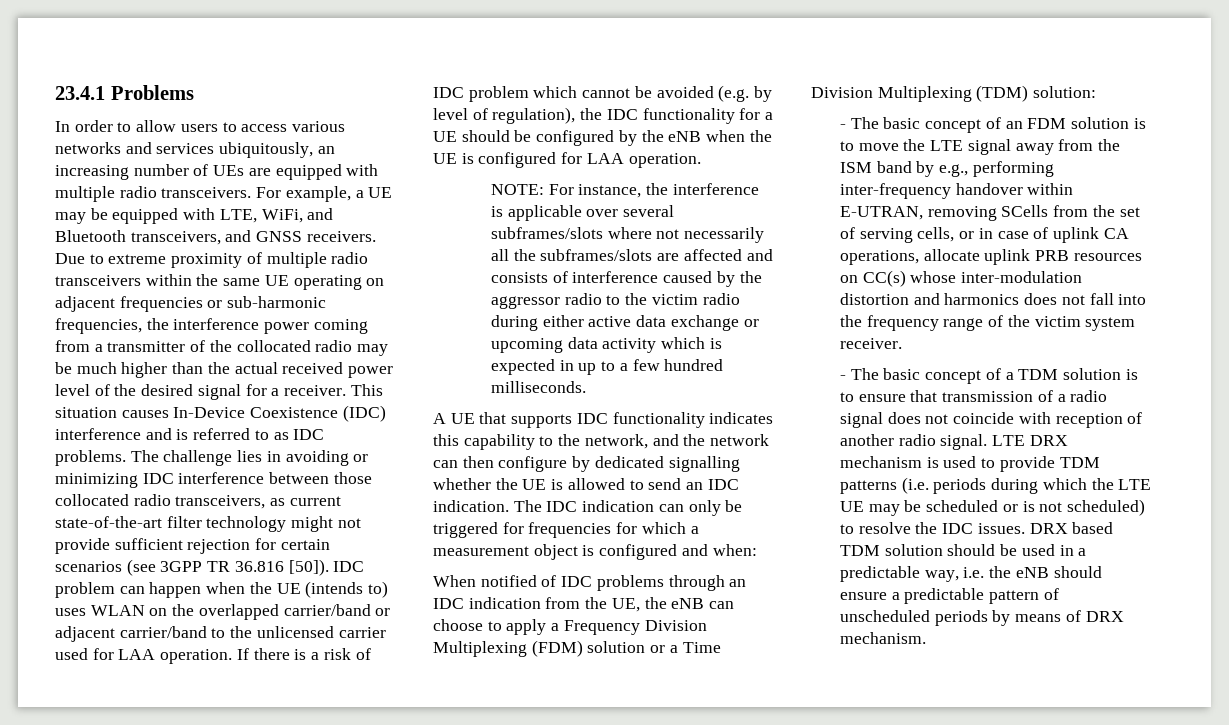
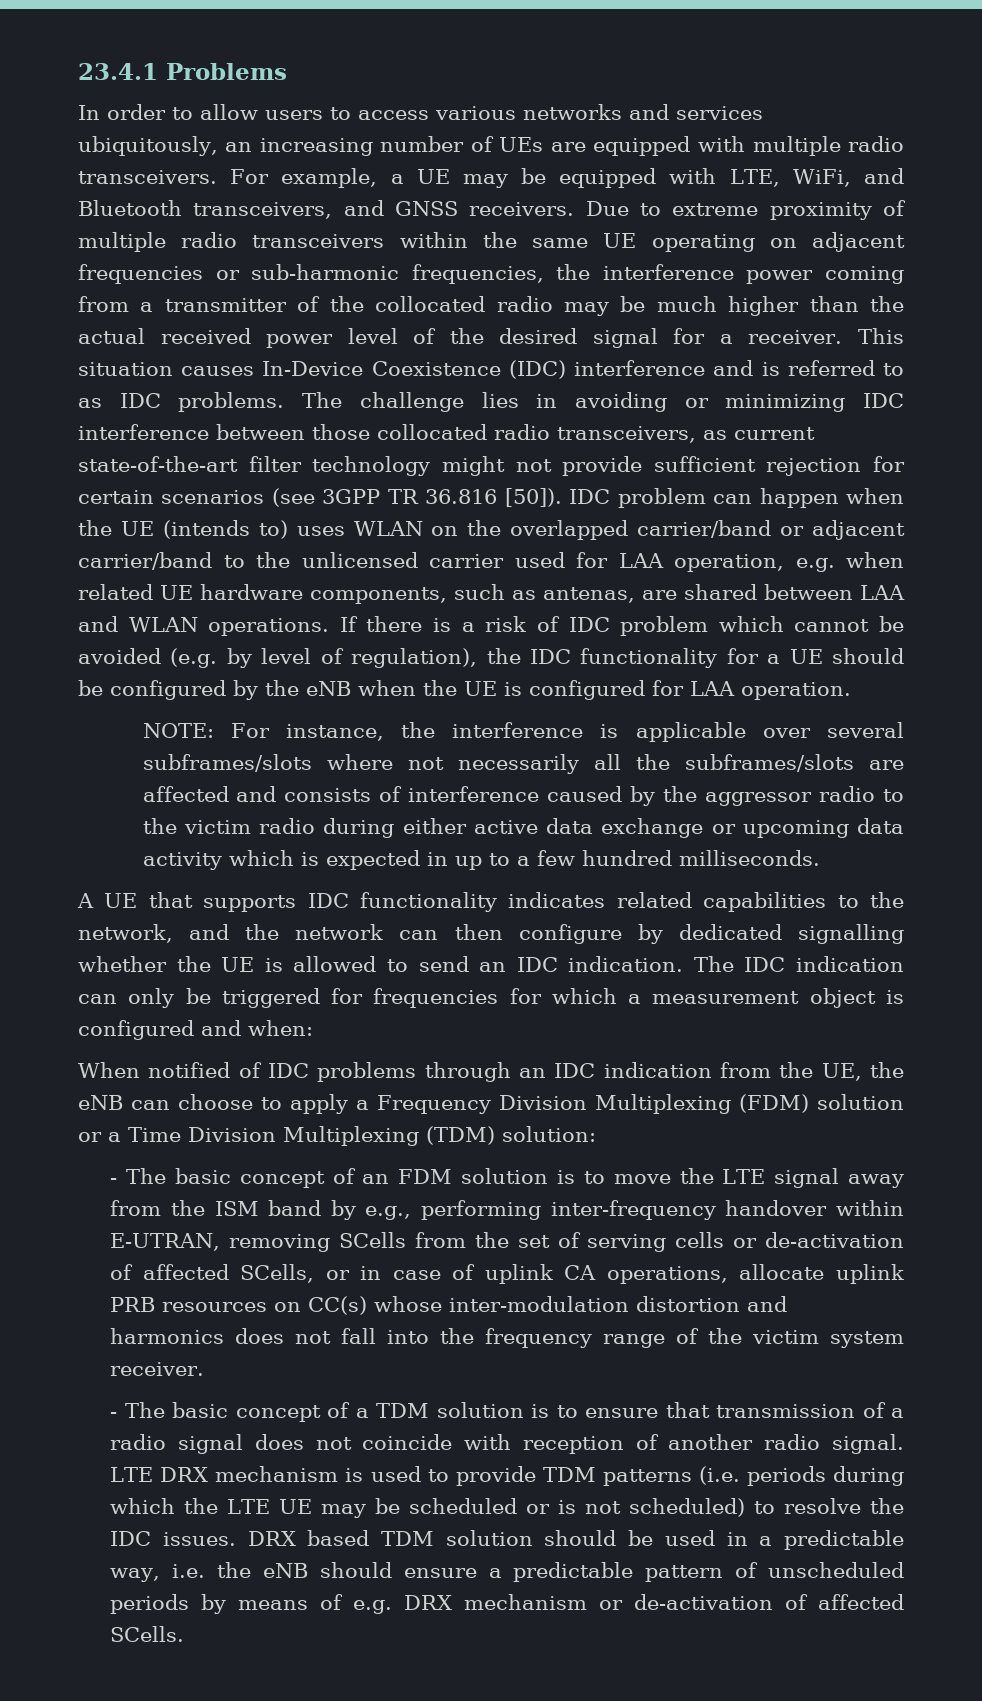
- IDC problem can happen when the UE (intends to) uses WLAN on the overlapped carrier/band or adjacent carrier/band to the unlicensed carrier used for LAA operation.
+ IDC problem can happen when the UE (intends to) uses WLAN on the overlapped carrier/band or adjacent carrier/band to the unlicensed carrier used for LAA operation, e.g. when related UE hardware components, such as antenas, are shared between LAA and WLAN operations.
- A UE that supports IDC functionality indicates this capability to the network, and the network can then configure by dedicated signalling whether the UE is allowed to send an IDC indication.
+ A UE that supports IDC functionality indicates related capabilities to the network, and the network can then configure by dedicated signalling whether the UE is allowed to send an IDC indication.
- - The basic concept of an FDM solution is to move the LTE signal away from the ISM band by e.g., performing inter-frequency handover within E-UTRAN, removing SCells from the set of serving cells, or in case of uplink CA operations, allocate uplink PRB resources on CC(s) whose inter-modulation distortion and harmonics does not fall into the frequency range of the victim system receiver.
+ - The basic concept of an FDM solution is to move the LTE signal away from the ISM band by e.g., performing inter-frequency handover within E-UTRAN, removing SCells from the set of serving cells or de-activation of affected SCells, or in case of uplink CA operations, allocate uplink PRB resources on CC(s) whose inter-modulation distortion and harmonics does not fall into the frequency range of the victim system receiver.
- DRX based TDM solution should be used in a predictable way, i.e. the eNB should ensure a predictable pattern of unscheduled periods by means of DRX mechanism.
+ DRX based TDM solution should be used in a predictable way, i.e. the eNB should ensure a predictable pattern of unscheduled periods by means of e.g. DRX mechanism or de-activation of affected SCells.

